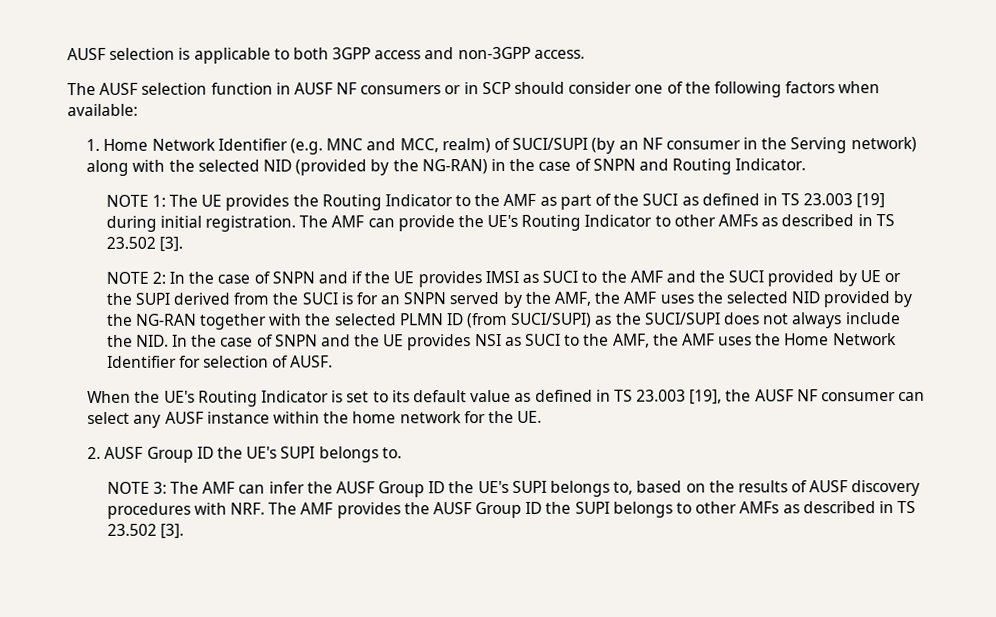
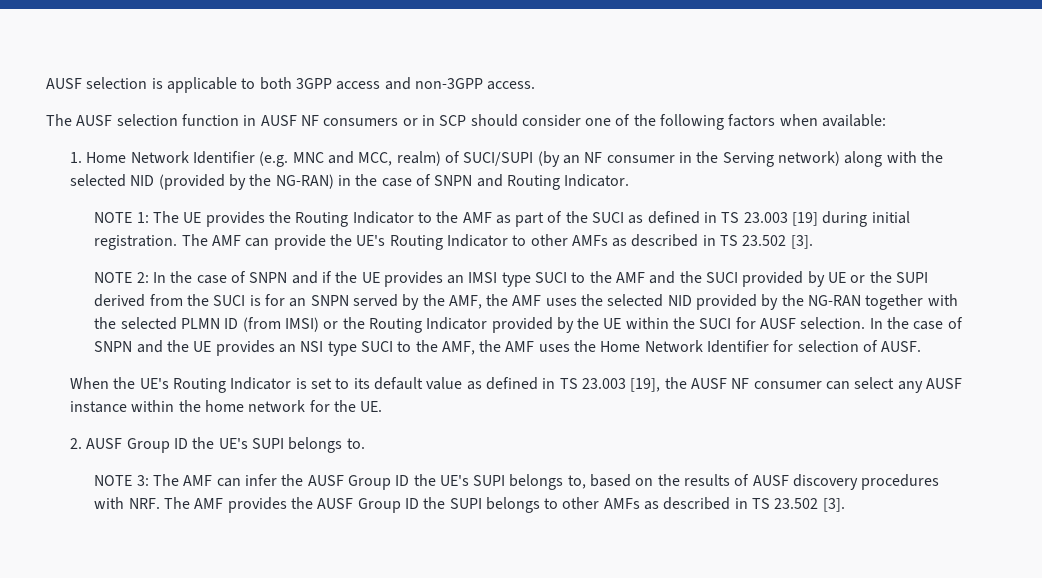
- In the case of SNPN and if the UE provides IMSI as SUCI to the AMF and the SUCI provided by UE or the SUPI derived from the SUCI is for an SNPN served by the AMF, the AMF uses the selected NID provided by the NG-RAN together with the selected PLMN ID (from SUCI/SUPI) as the SUCI/SUPI does not always include the NID. In the case of SNPN and the UE provides NSI as SUCI to the AMF, the AMF uses the Home Network Identifier for selection of AUSF.
+ In the case of SNPN and if the UE provides an IMSI type SUCI to the AMF and the SUCI provided by UE or the SUPI derived from the SUCI is for an SNPN served by the AMF, the AMF uses the selected NID provided by the NG-RAN together with the selected PLMN ID (from IMSI) or the Routing Indicator provided by the UE within the SUCI for AUSF selection. In the case of SNPN and the UE provides an NSI type SUCI to the AMF, the AMF uses the Home Network Identifier for selection of AUSF.

